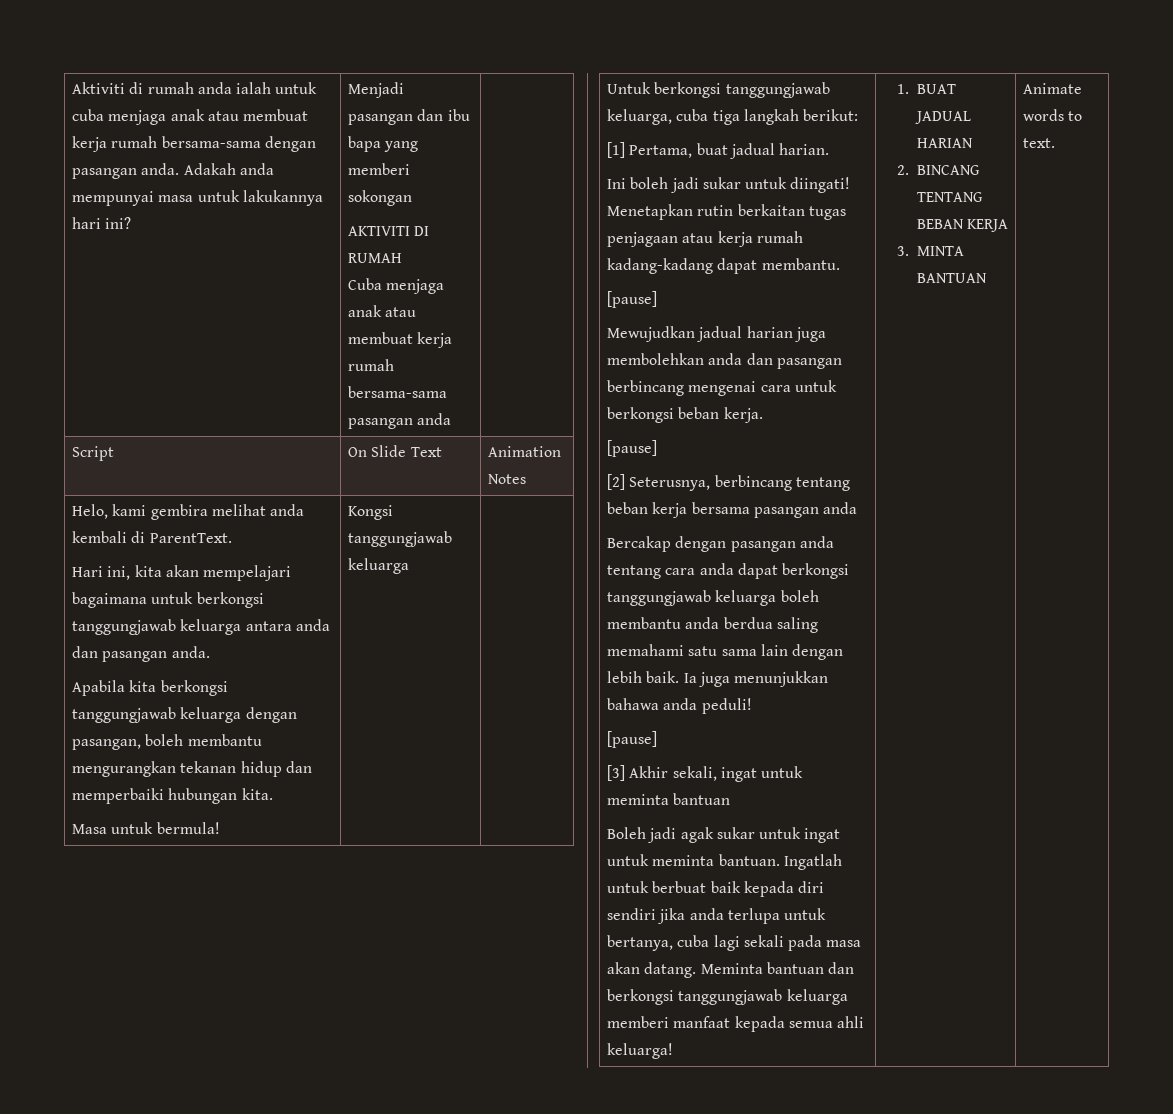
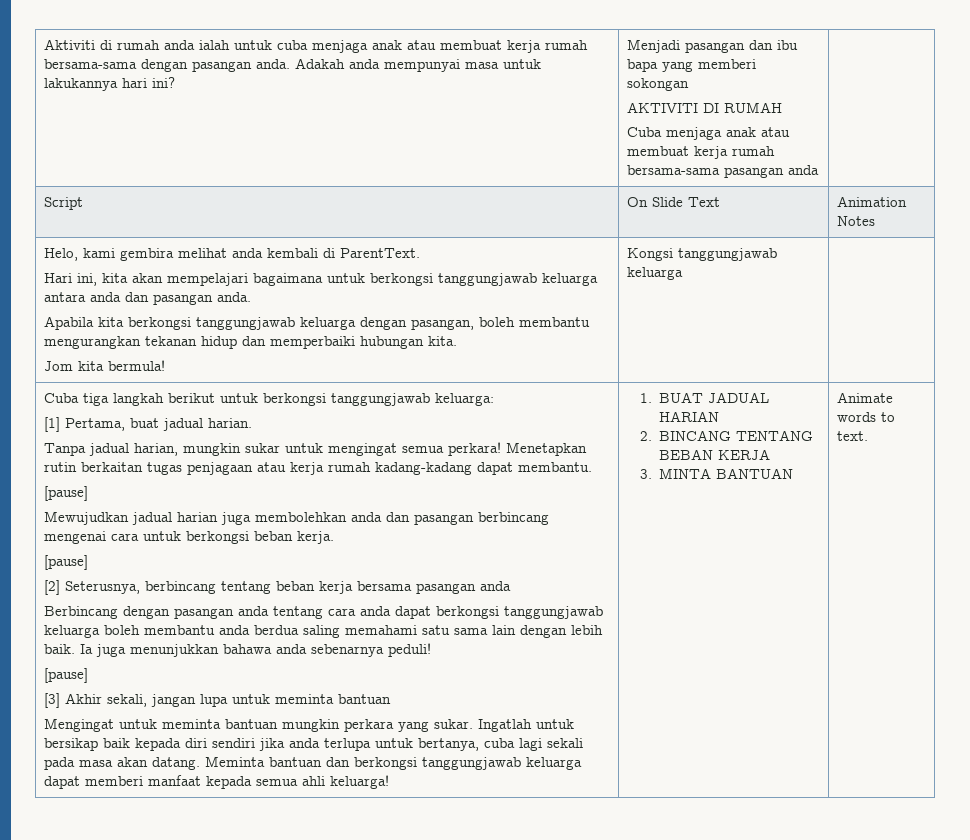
- Masa untuk bermula!
+ Jom kita bermula!
- Untuk berkongsi tanggungjawab keluarga, cuba tiga langkah berikut:
+ Cuba tiga langkah berikut untuk berkongsi tanggungjawab keluarga:
- Ini boleh jadi sukar untuk diingati!
+ Tanpa jadual harian, mungkin sukar untuk mengingat semua perkara!
- Bercakap dengan pasangan anda tentang cara anda dapat berkongsi tanggungjawab keluarga boleh membantu anda berdua saling memahami satu sama lain dengan lebih baik.
+ Berbincang dengan pasangan anda tentang cara anda dapat berkongsi tanggungjawab keluarga boleh membantu anda berdua saling memahami satu sama lain dengan lebih baik.
- Ia juga menunjukkan bahawa anda peduli!
+ Ia juga menunjukkan bahawa anda sebenarnya peduli!
- [3] Akhir sekali, ingat untuk meminta bantuan
+ [3] Akhir sekali, jangan lupa untuk meminta bantuan
- Boleh jadi agak sukar untuk ingat untuk meminta bantuan.
+ Mengingat untuk meminta bantuan mungkin perkara yang sukar.
- Ingatlah untuk berbuat baik kepada diri sendiri jika anda terlupa untuk bertanya, cuba lagi sekali pada masa akan datang.
+ Ingatlah untuk bersikap baik kepada diri sendiri jika anda terlupa untuk bertanya, cuba lagi sekali pada masa akan datang.
- Meminta bantuan dan berkongsi tanggungjawab keluarga memberi manfaat kepada semua ahli keluarga!
+ Meminta bantuan dan berkongsi tanggungjawab keluarga dapat memberi manfaat kepada semua ahli keluarga!

